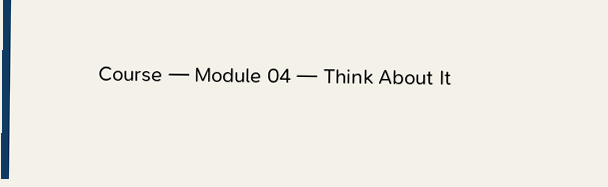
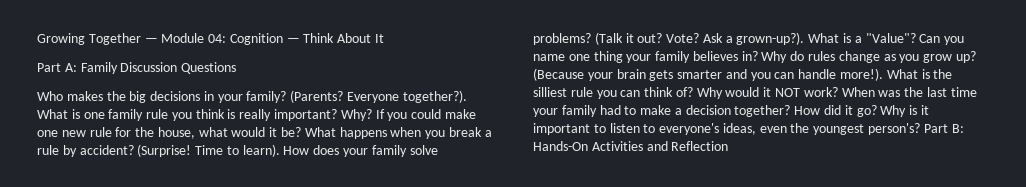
- Course — Module 04 — Think About It
+ Growing Together — Module 04: Cognition — Think About It
+ Part A: Family Discussion Questions
+ Who makes the big decisions in your family? (Parents? Everyone together?). What is one family rule you think is really important? Why? If you could make one new rule for the house, what would it be? What happens when you break a rule by accident? (Surprise! Time to learn). How does your family solve problems? (Talk it out? Vote? Ask a grown-up?). What is a "Value"? Can you name one thing your family believes in? Why do rules change as you grow up? (Because your brain gets smarter and you can handle more!). What is the silliest rule you can think of? Why would it NOT work? When was the last time your family had to make a decision together? How did it go? Why is it important to listen to everyone's ideas, even the youngest person's? Part B: Hands-On Activities and Reflection

